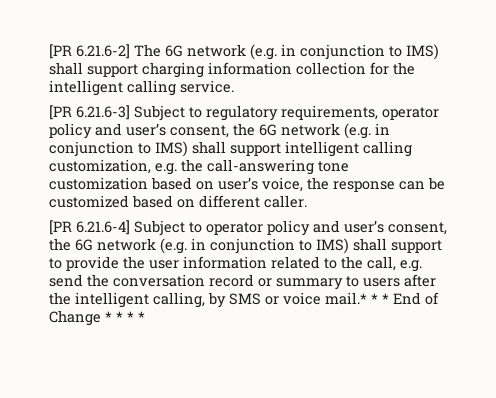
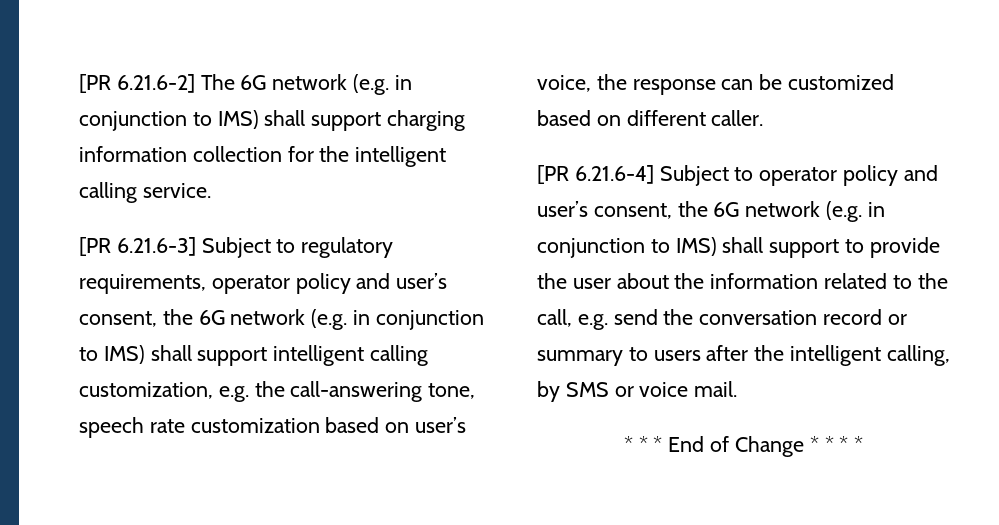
- [PR 6.21.6-3] Subject to regulatory requirements, operator policy and user’s consent, the 6G network (e.g. in conjunction to IMS) shall support intelligent calling customization, e.g. the call-answering tone customization based on user’s voice, the response can be customized based on different caller.
+ [PR 6.21.6-3] Subject to regulatory requirements, operator policy and user’s consent, the 6G network (e.g. in conjunction to IMS) shall support intelligent calling customization, e.g. the call-answering tone, speech rate customization based on user’s voice, the response can be customized based on different caller.
- [PR 6.21.6-4] Subject to operator policy and user’s consent, the 6G network (e.g. in conjunction to IMS) shall support to provide the user information related to the call, e.g. send the conversation record or summary to users after the intelligent calling, by SMS or voice mail.* * * End of Change * * * *
+ [PR 6.21.6-4] Subject to operator policy and user’s consent, the 6G network (e.g. in conjunction to IMS) shall support to provide the user about the information related to the call, e.g. send the conversation record or summary to users after the intelligent calling, by SMS or voice mail.
+ * * * End of Change * * * *

